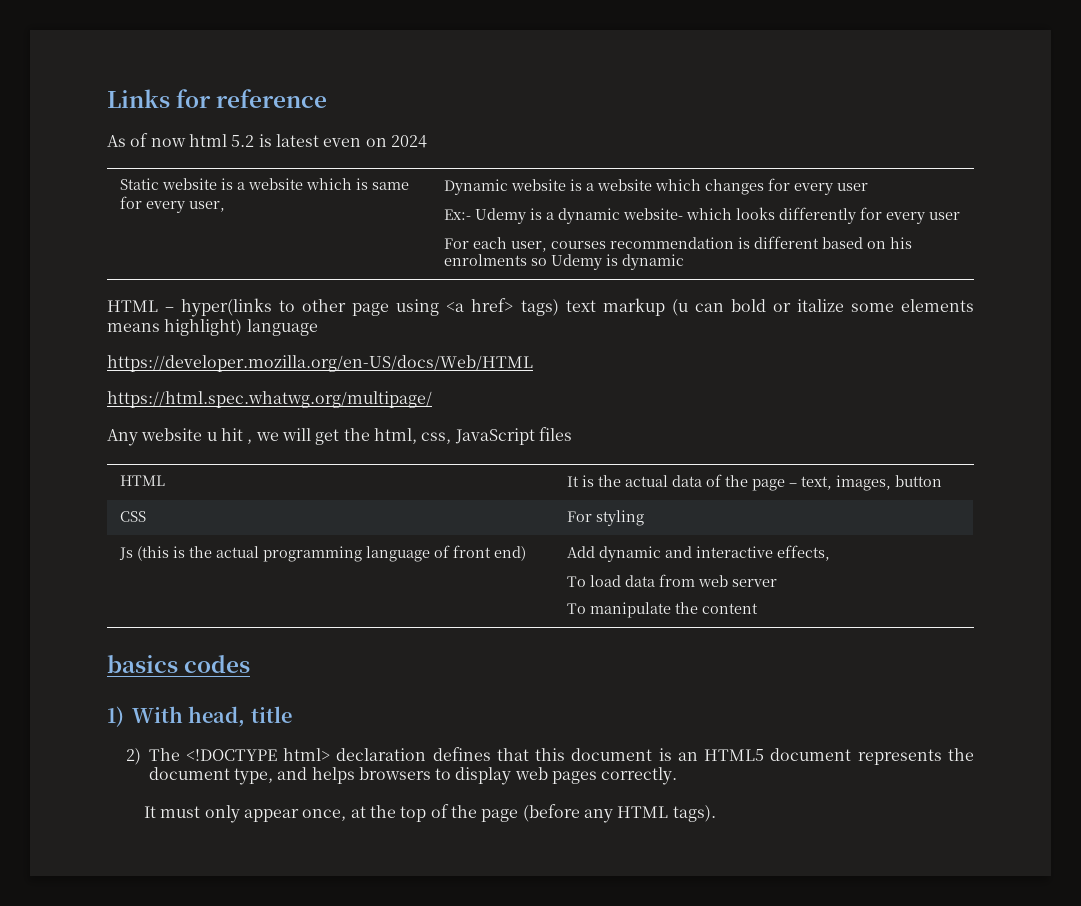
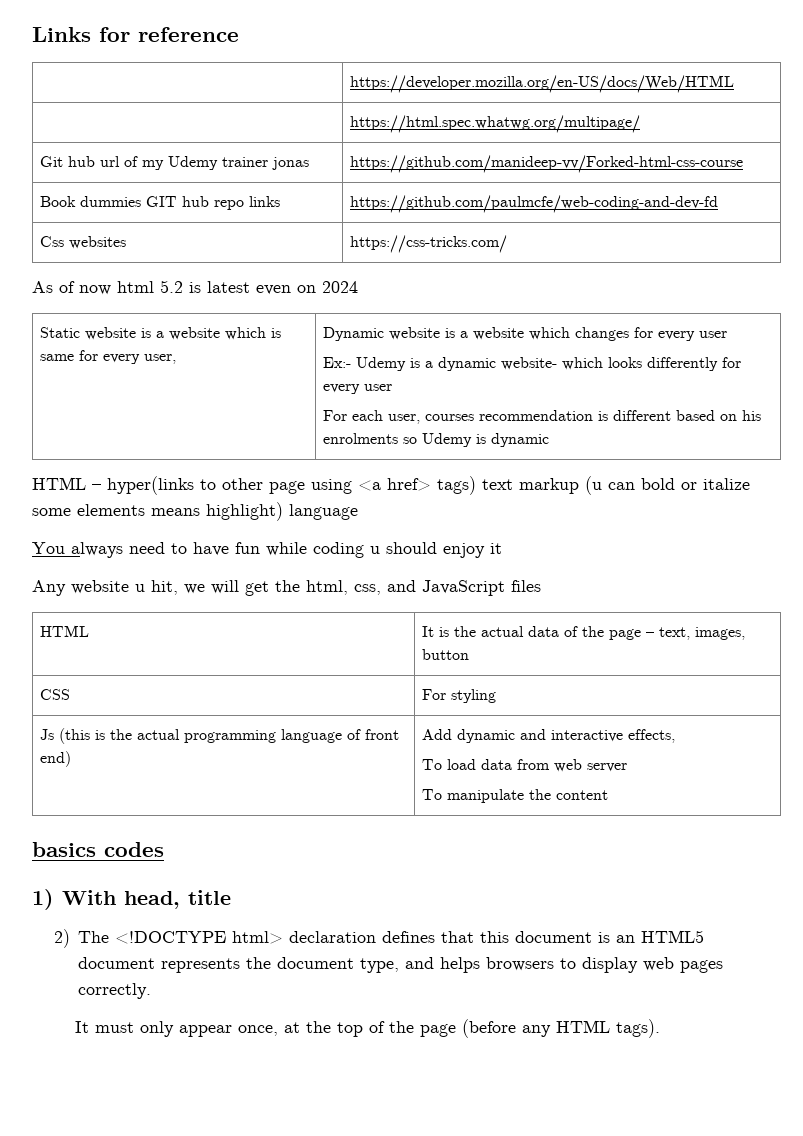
+ | https://developer.mozilla.org/en-US/docs/Web/HTML
+ | https://html.spec.whatwg.org/multipage/
+ Git hub url of my Udemy trainer jonas | https://github.com/manideep-vv/Forked-html-css-course
+ Book dummies GIT hub repo links | https://github.com/paulmcfe/web-coding-and-dev-fd
+ Css websites | https://css-tricks.com/
- https://developer.mozilla.org/en-US/docs/Web/HTML
- https://html.spec.whatwg.org/multipage/
+ You always need to have fun while coding u should enjoy it
- Any website u hit , we will get the html, css, JavaScript files
+ Any website u hit, we will get the html, css, and JavaScript files

